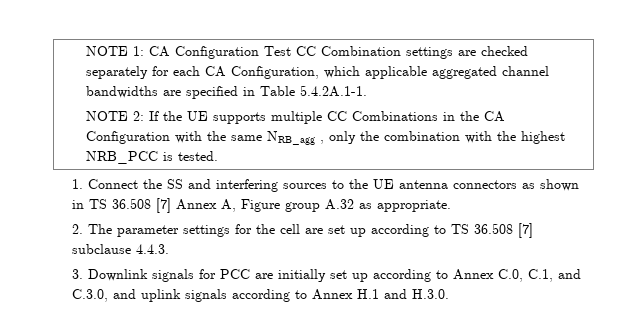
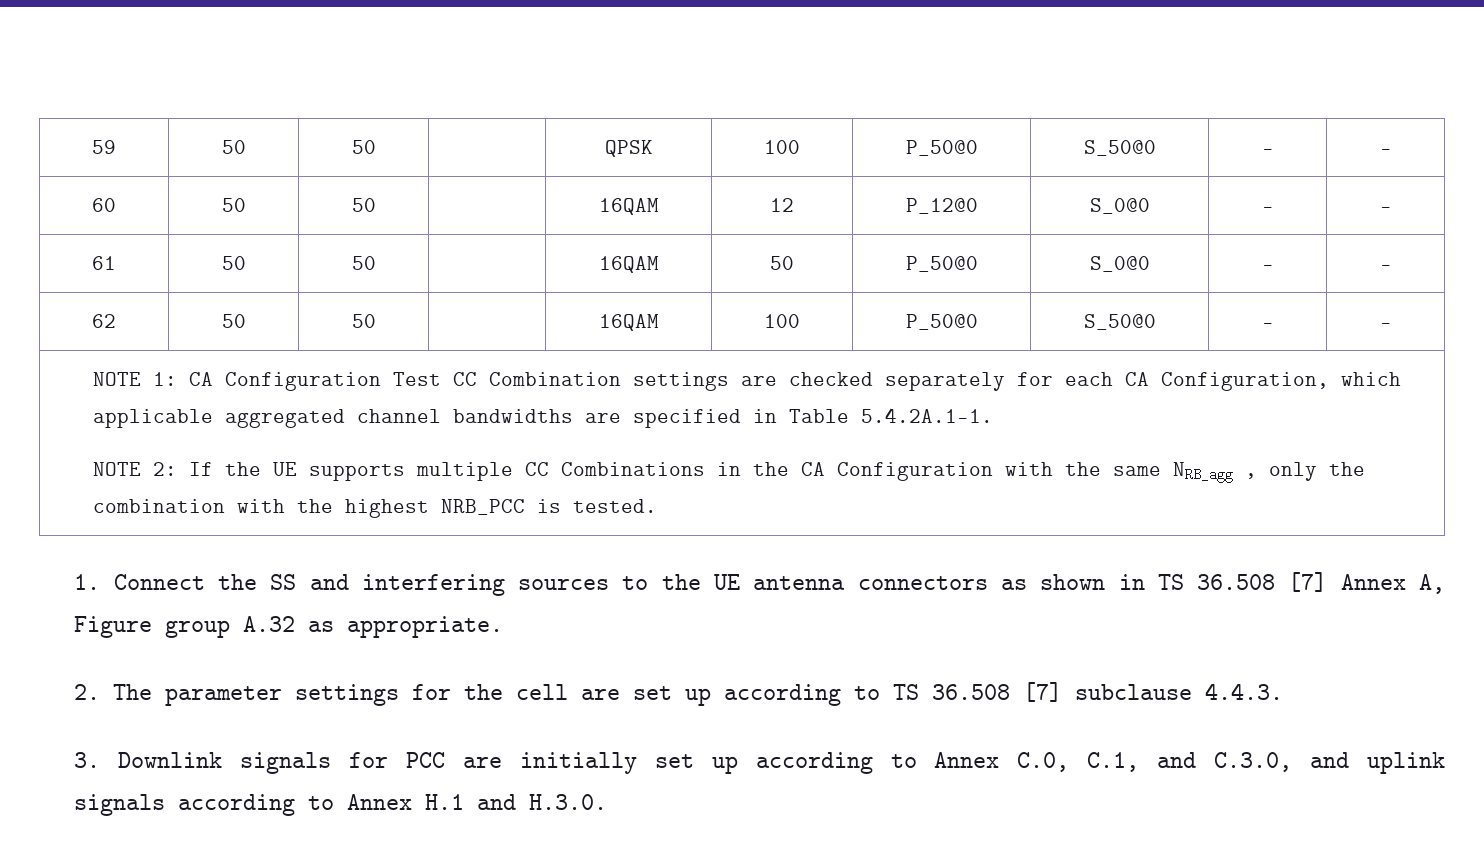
+ 59 | 50 | 50 | | QPSK | 100 | P_50@0 | S_50@0 | - | -
+ 60 | 50 | 50 | | 16QAM | 12 | P_12@0 | S_0@0 | - | -
+ 61 | 50 | 50 | | 16QAM | 50 | P_50@0 | S_0@0 | - | -
+ 62 | 50 | 50 | | 16QAM | 100 | P_50@0 | S_50@0 | - | -

